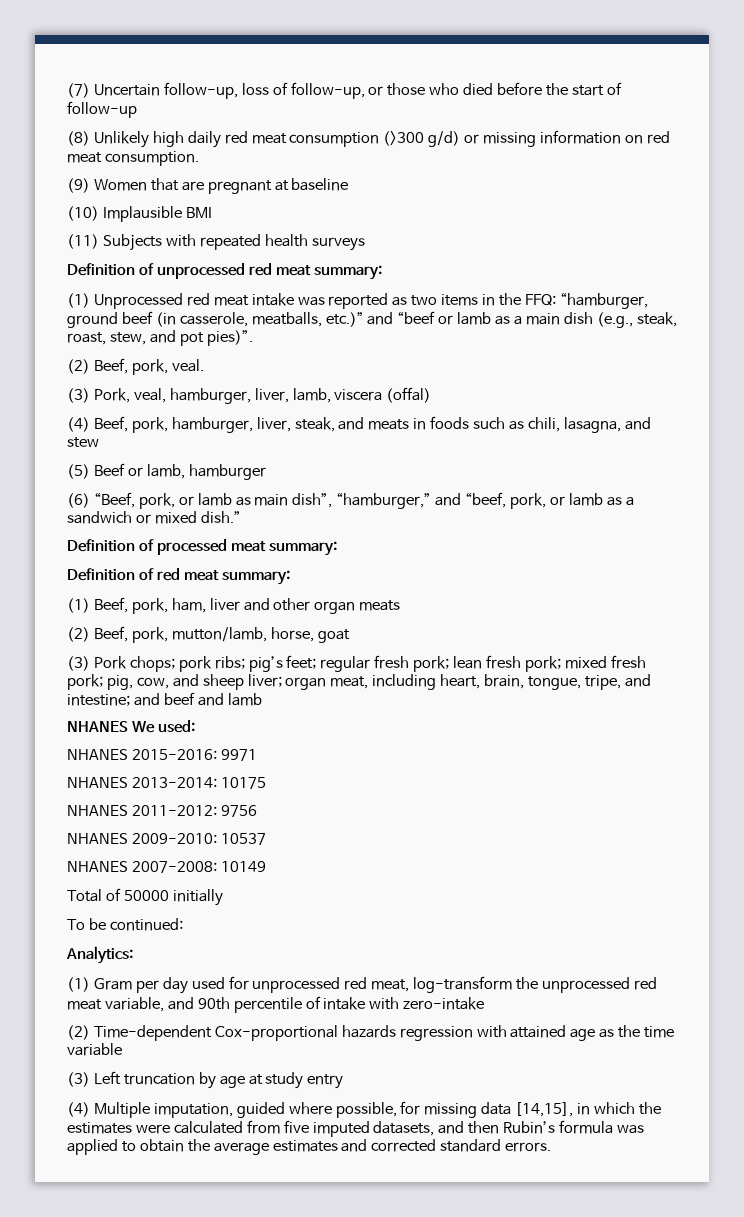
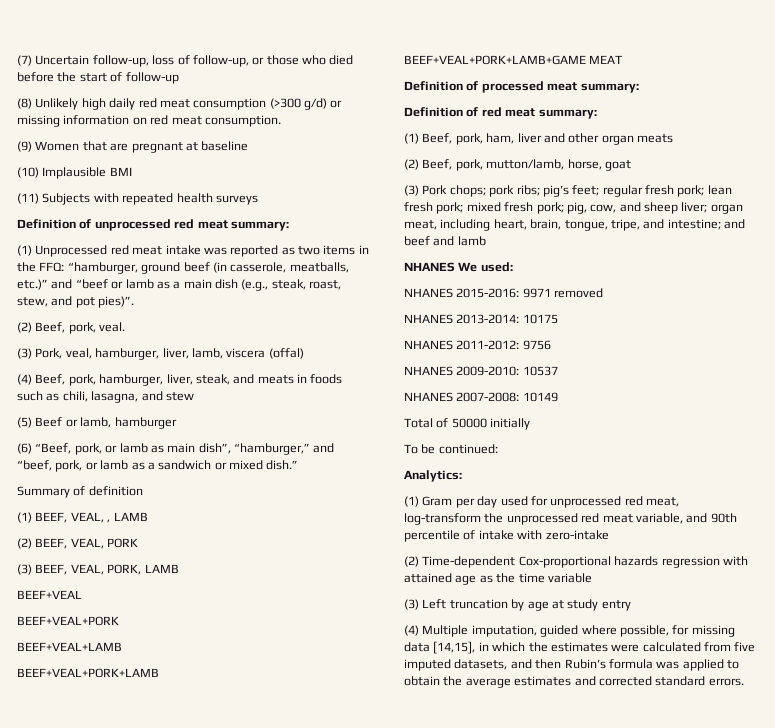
+ Summary of definition
+ (1) BEEF, VEAL, , LAMB
+ (2) BEEF, VEAL, PORK
+ (3) BEEF, VEAL, PORK, LAMB
+ BEEF+VEAL
+ BEEF+VEAL+PORK
+ BEEF+VEAL+LAMB
+ BEEF+VEAL+PORK+LAMB
+ BEEF+VEAL+PORK+LAMB+GAME MEAT
- NHANES 2015-2016: 9971
+ NHANES 2015-2016: 9971 removed

